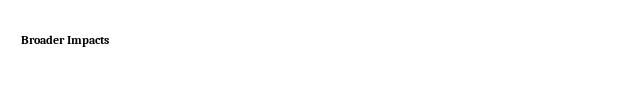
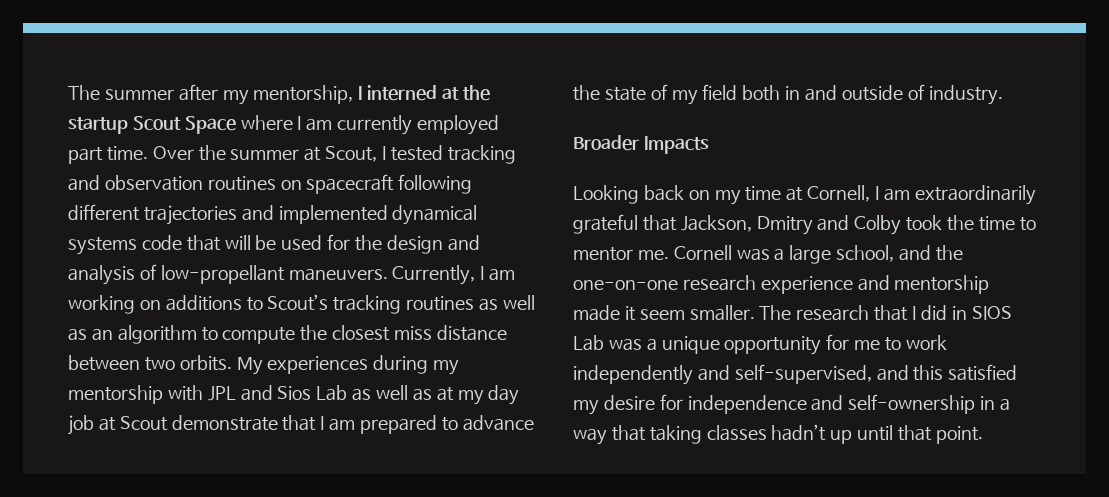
+ The summer after my mentorship, I interned at the startup Scout Space where I am currently employed part time. Over the summer at Scout, I tested tracking and observation routines on spacecraft following different trajectories and implemented dynamical systems code that will be used for the design and analysis of low-propellant maneuvers. Currently, I am working on additions to Scout’s tracking routines as well as an algorithm to compute the closest miss distance between two orbits. My experiences during my mentorship with JPL and Sios Lab as well as at my day job at Scout demonstrate that I am prepared to advance the state of my field both in and outside of industry.
  Broader Impacts
+ Looking back on my time at Cornell, I am extraordinarily grateful that Jackson, Dmitry and Colby took the time to mentor me. Cornell was a large school, and the one-on-one research experience and mentorship made it seem smaller. The research that I did in SIOS Lab was a unique opportunity for me to work independently and self-supervised, and this satisfied my desire for independence and self-ownership in a way that taking classes hadn’t up until that point.

